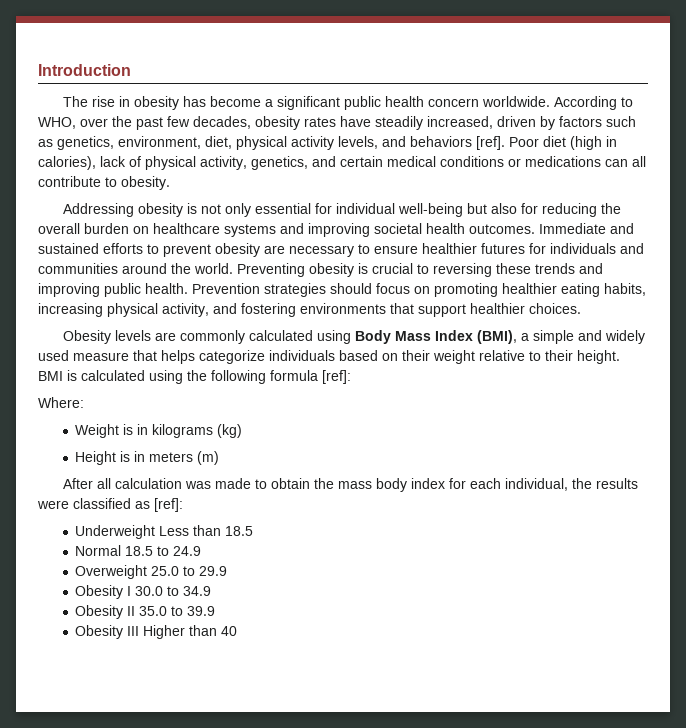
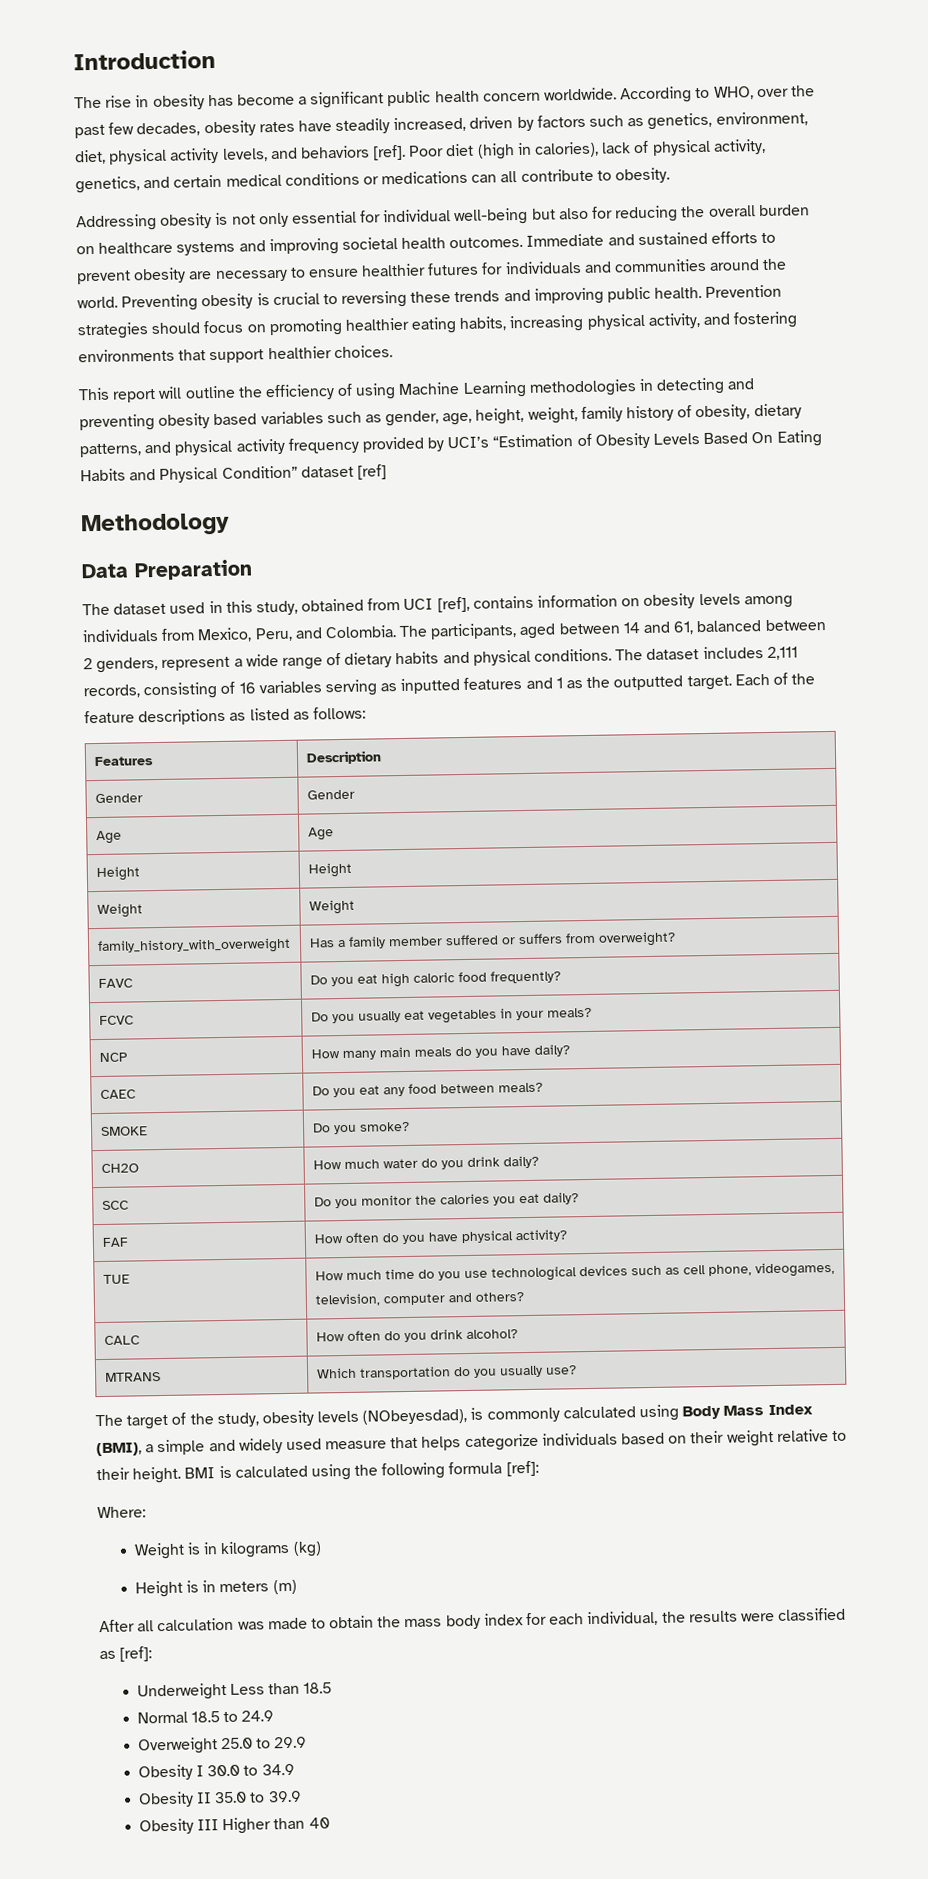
- Obesity levels are commonly calculated using Body Mass Index (BMI), a simple and widely used measure that helps categorize individuals based on their weight relative to their height.
+ This report will outline the efficiency of using Machine Learning methodologies in detecting and preventing obesity based variables such as gender, age, height, weight, family history of obesity, dietary patterns, and physical activity frequency provided by UCI’s “Estimation of Obesity Levels Based On Eating Habits and Physical Condition” dataset [ref]
+ Methodology
+ Data Preparation
+ The dataset used in this study, obtained from UCI [ref], contains information on obesity levels among individuals from Mexico, Peru, and Colombia. The participants, aged between 14 and 61, balanced between 2 genders, represent a wide range of dietary habits and physical conditions. The dataset includes 2,111 records, consisting of 16 variables serving as inputted features and 1 as the outputted target. Each of the feature descriptions as listed as follows:
+ Features | Description
+ Gender | Gender
+ Age | Age
+ Height | Height
+ Weight | Weight
+ family_history_with_overweight | Has a family member suffered or suffers from overweight?
+ FAVC | Do you eat high caloric food frequently?
+ FCVC | Do you usually eat vegetables in your meals?
+ NCP | How many main meals do you have daily?
+ CAEC | Do you eat any food between meals?
+ SMOKE | Do you smoke?
+ CH2O | How much water do you drink daily?
+ SCC | Do you monitor the calories you eat daily?
+ FAF | How often do you have physical activity?
+ TUE | How much time do you use technological devices such as cell phone, videogames, television, computer and others?
+ CALC | How often do you drink alcohol?
+ MTRANS | Which transportation do you usually use?
+ The target of the study, obesity levels (NObeyesdad), is commonly calculated using Body Mass Index (BMI), a simple and widely used measure that helps categorize individuals based on their weight relative to their height.

